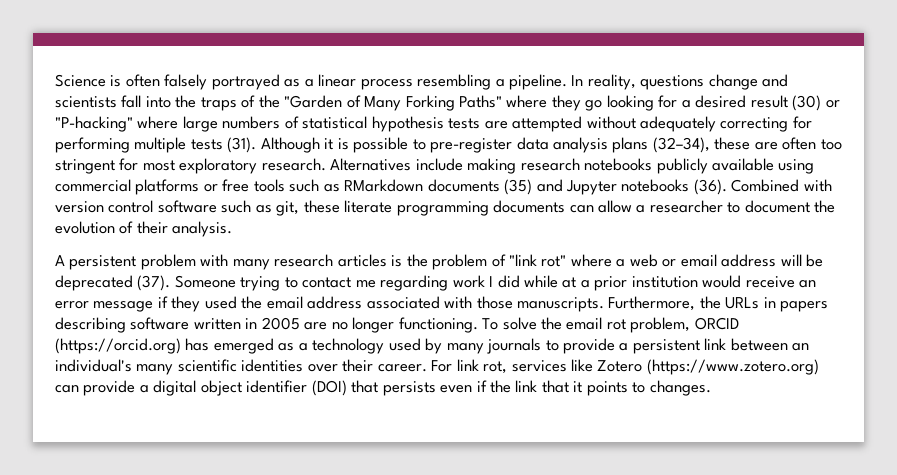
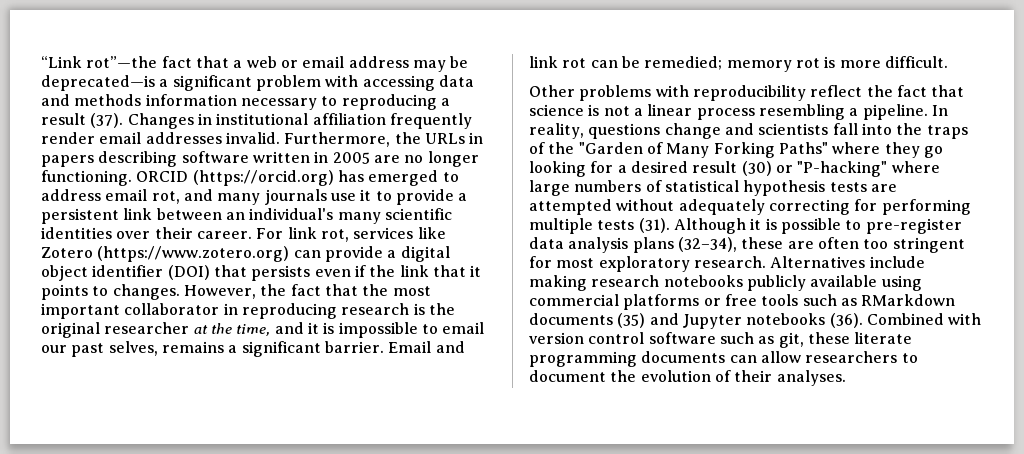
- Science is often falsely portrayed as a linear process resembling a pipeline.
+ “Link rot”—the fact that a web or email address may be deprecated—is a significant problem with accessing data and methods information necessary to reproducing a result (37). Changes in institutional affiliation frequently render email addresses invalid. Furthermore, the URLs in papers describing software written in 2005 are no longer functioning. ORCID (https://orcid.org) has emerged to address email rot, and many journals use it to provide a persistent link between an individual's many scientific identities over their career. For link rot, services like Zotero (https://www.zotero.org) can provide a digital object identifier (DOI) that persists even if the link that it points to changes. However, the fact that the most important collaborator in reproducing research is the original researcher at the time, and it is impossible to email our past selves, remains a significant barrier. Email and link rot can be remedied; memory rot is more difficult.
+ Other problems with reproducibility reflect the fact that science is not a linear process resembling a pipeline.
- Combined with version control software such as git, these literate programming documents can allow a researcher to document the evolution of their analysis.
- A persistent problem with many research articles is the problem of "link rot" where a web or email address will be deprecated (37). Someone trying to contact me regarding work I did while at a prior institution would receive an error message if they used the email address associated with those manuscripts. Furthermore, the URLs in papers describing software written in 2005 are no longer functioning. To solve the email rot problem, ORCID (https://orcid.org) has emerged as a technology used by many journals to provide a persistent link between an individual's many scientific identities over their career. For link rot, services like Zotero (https://www.zotero.org) can provide a digital object identifier (DOI) that persists even if the link that it points to changes.
+ Combined with version control software such as git, these literate programming documents can allow researchers to document the evolution of their analyses.

